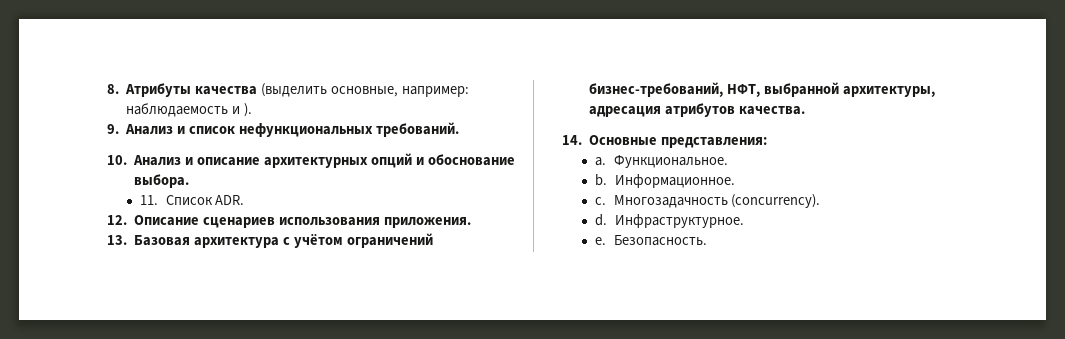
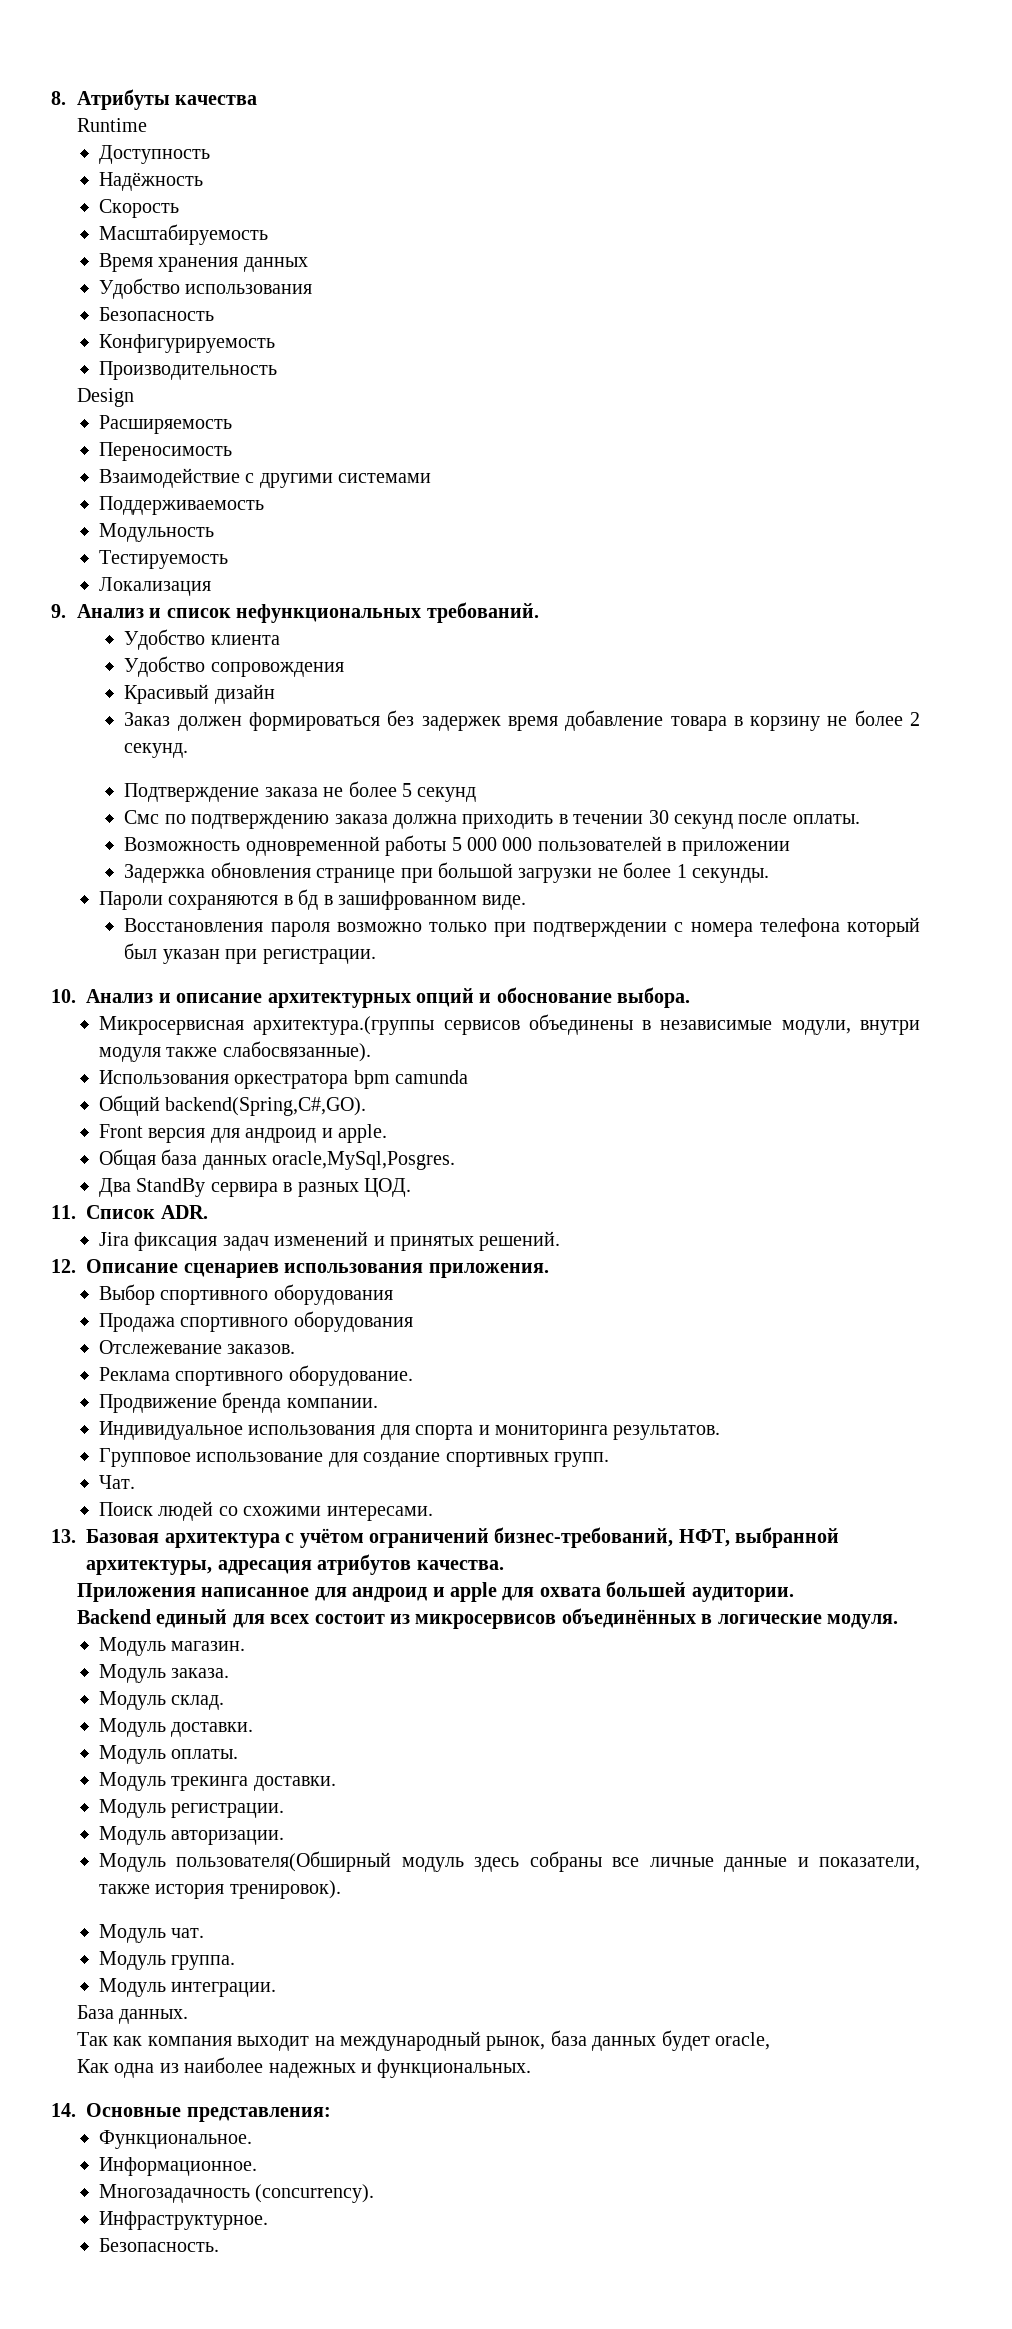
- 8. Атрибуты качества (выделить основные, например: наблюдаемость и ).
+ 8. Атрибуты качества
+ Runtime
+ Доступность
+ Надёжность
+ Скорость
+ Масштабируемость
+ Время хранения данных
+ Удобство использования
+ Безопасность
+ Конфигурируемость
+ Производительность
+ Design
+ Расширяемость
+ Переносимость
+ Взаимодействие с другими системами
+ Поддерживаемость
+ Модульность
+ Тестируемость
+ Локализация
+ Удобство клиента
+ Удобство сопровождения
+ Красивый дизайн
+ Заказ должен формироваться без задержек время добавление товара в корзину не более 2 секунд.
+ Подтверждение заказа не более 5 секунд
+ Смс по подтверждению заказа должна приходить в течении 30 секунд после оплаты.
+ Возможность одновременной работы 5 000 000 пользователей в приложении
+ Задержка обновления странице при большой загрузки не более 1 секунды.
+ Пароли сохраняются в бд в зашифрованном виде.
+ Восстановления пароля возможно только при подтверждении с номера телефона который был указан при регистрации.
+ Микросервисная архитектура.(группы сервисов объединены в независимые модули, внутри модуля также слабосвязанные).
+ Использования оркестратора bpm camunda
+ Общий backend(Spring,C#,GO).
+ Front версия для андроид и apple.
+ Общая база данных oracle,MySql,Posgres.
+ Два StandBy сервира в разных ЦОД.
  11. Список ADR.
+ Jira фиксация задач изменений и принятых решений.
+ Выбор спортивного оборудования
+ Продажа спортивного оборудования
+ Отслежевание заказов.
+ Реклама спортивного оборудование.
+ Продвижение бренда компании.
+ Индивидуальное использования для спорта и мониторинга результатов.
+ Групповое использование для создание спортивных групп.
+ Чат.
+ Поиск людей со схожими интересами.
+ Приложения написанное для андроид и apple для охвата большей аудитории.
+ Backend единый для всех состоит из микросервисов объединённых в логические модуля.
+ Модуль магазин.
+ Модуль заказа.
+ Модуль склад.
+ Модуль доставки.
+ Модуль оплаты.
+ Модуль трекинга доставки.
+ Модуль регистрации.
+ Модуль авторизации.
+ Модуль пользователя(Обширный модуль здесь собраны все личные данные и показатели, также история тренировок).
+ Модуль чат.
+ Модуль группа.
+ Модуль интеграции.
+ База данных.
+ Так как компания выходит на международный рынок, база данных будет oracle,
+ Как одна из наиболее надежных и функциональных.
- a.
- b.
- c.
- d.
- e.

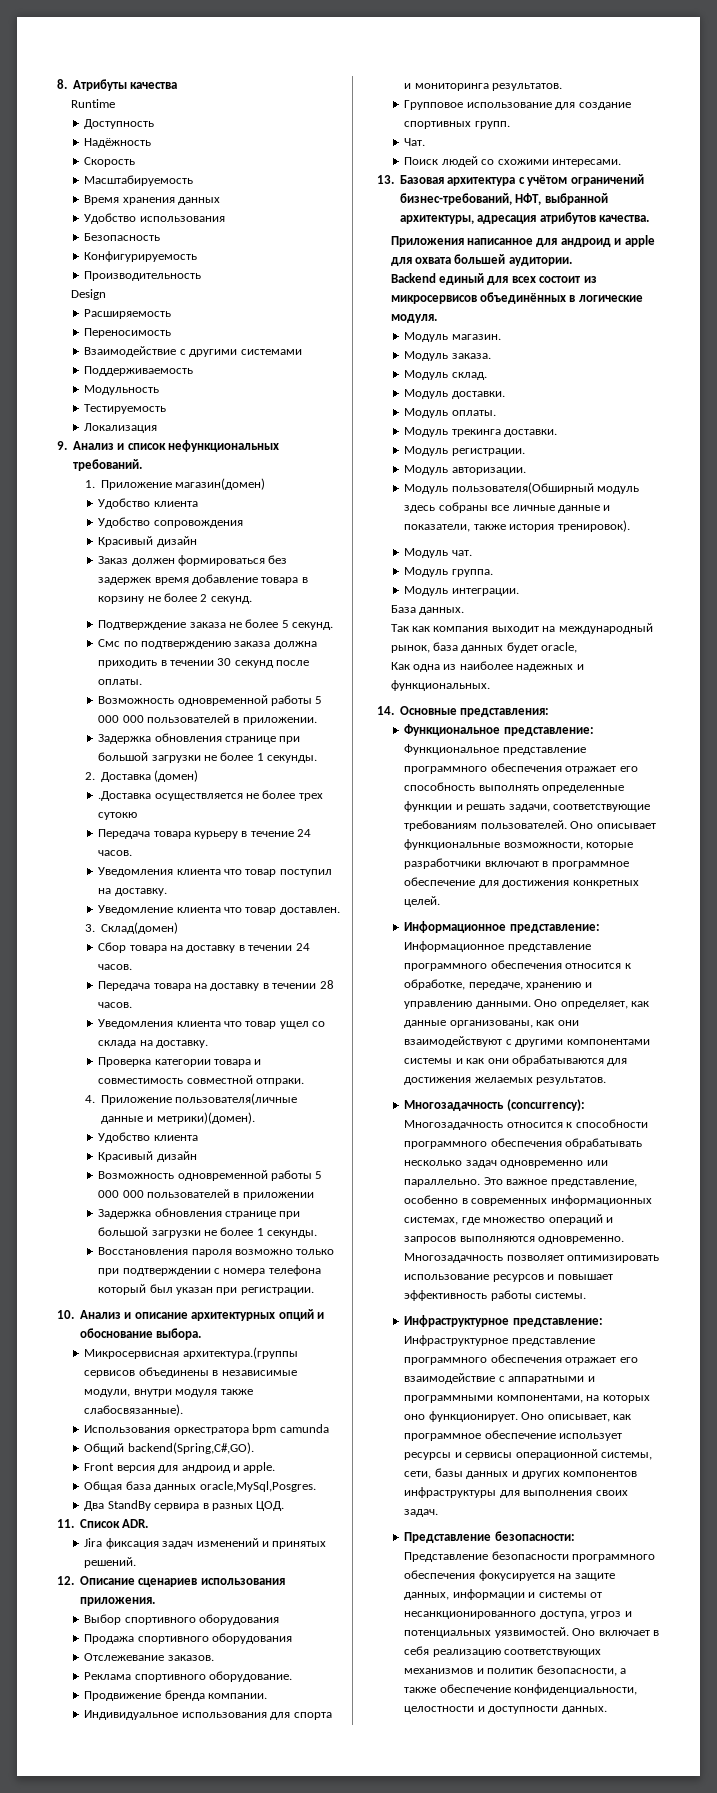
+ 1. Приложение магазин(домен)
- Подтверждение заказа не более 5 секунд
+ Подтверждение заказа не более 5 секунд.
+ Возможность одновременной работы 5 000 000 пользователей в приложении.
+ Задержка обновления странице при большой загрузки не более 1 секунды.
+ 2. Доставка (домен)
+ .Доставка осуществляется не более трех сутокю
+ Передача товара курьеру в течение 24 часов.
+ Уведомления клиента что товар поступил на доставку.
+ Уведомление клиента что товар доставлен.
+ 3. Склад(домен)
+ Сбор товара на доставку в течении 24 часов.
+ Передача товара на доставку в течении 28 часов.
+ Уведомления клиента что товар ущел со склада на доставку.
+ Проверка категории товара и совместимость совместной отпраки.
+ 4. Приложение пользователя(личные данные и метрики)(домен).
+ Удобство клиента
+ Красивый дизайн
- Пароли сохраняются в бд в зашифрованном виде.
- Функциональное.
- Информационное.
- Многозадачность (concurrency).
- Инфраструктурное.
- Безопасность.
+ Функциональное представление: Функциональное представление программного обеспечения отражает его способность выполнять определенные функции и решать задачи, соответствующие требованиям пользователей. Оно описывает функциональные возможности, которые разработчики включают в программное обеспечение для достижения конкретных целей.
+ Информационное представление: Информационное представление программного обеспечения относится к обработке, передаче, хранению и управлению данными. Оно определяет, как данные организованы, как они взаимодействуют с другими компонентами системы и как они обрабатываются для достижения желаемых результатов.
+ Многозадачность (concurrency): Многозадачность относится к способности программного обеспечения обрабатывать несколько задач одновременно или параллельно. Это важное представление, особенно в современных информационных системах, где множество операций и запросов выполняются одновременно. Многозадачность позволяет оптимизировать использование ресурсов и повышает эффективность работы системы.
+ Инфраструктурное представление: Инфраструктурное представление программного обеспечения отражает его взаимодействие с аппаратными и программными компонентами, на которых оно функционирует. Оно описывает, как программное обеспечение использует ресурсы и сервисы операционной системы, сети, базы данных и других компонентов инфраструктуры для выполнения своих задач.
+ Представление безопасности: Представление безопасности программного обеспечения фокусируется на защите данных, информации и системы от несанкционированного доступа, угроз и потенциальных уязвимостей. Оно включает в себя реализацию соответствующих механизмов и политик безопасности, а также обеспечение конфиденциальности, целостности и доступности данных.

